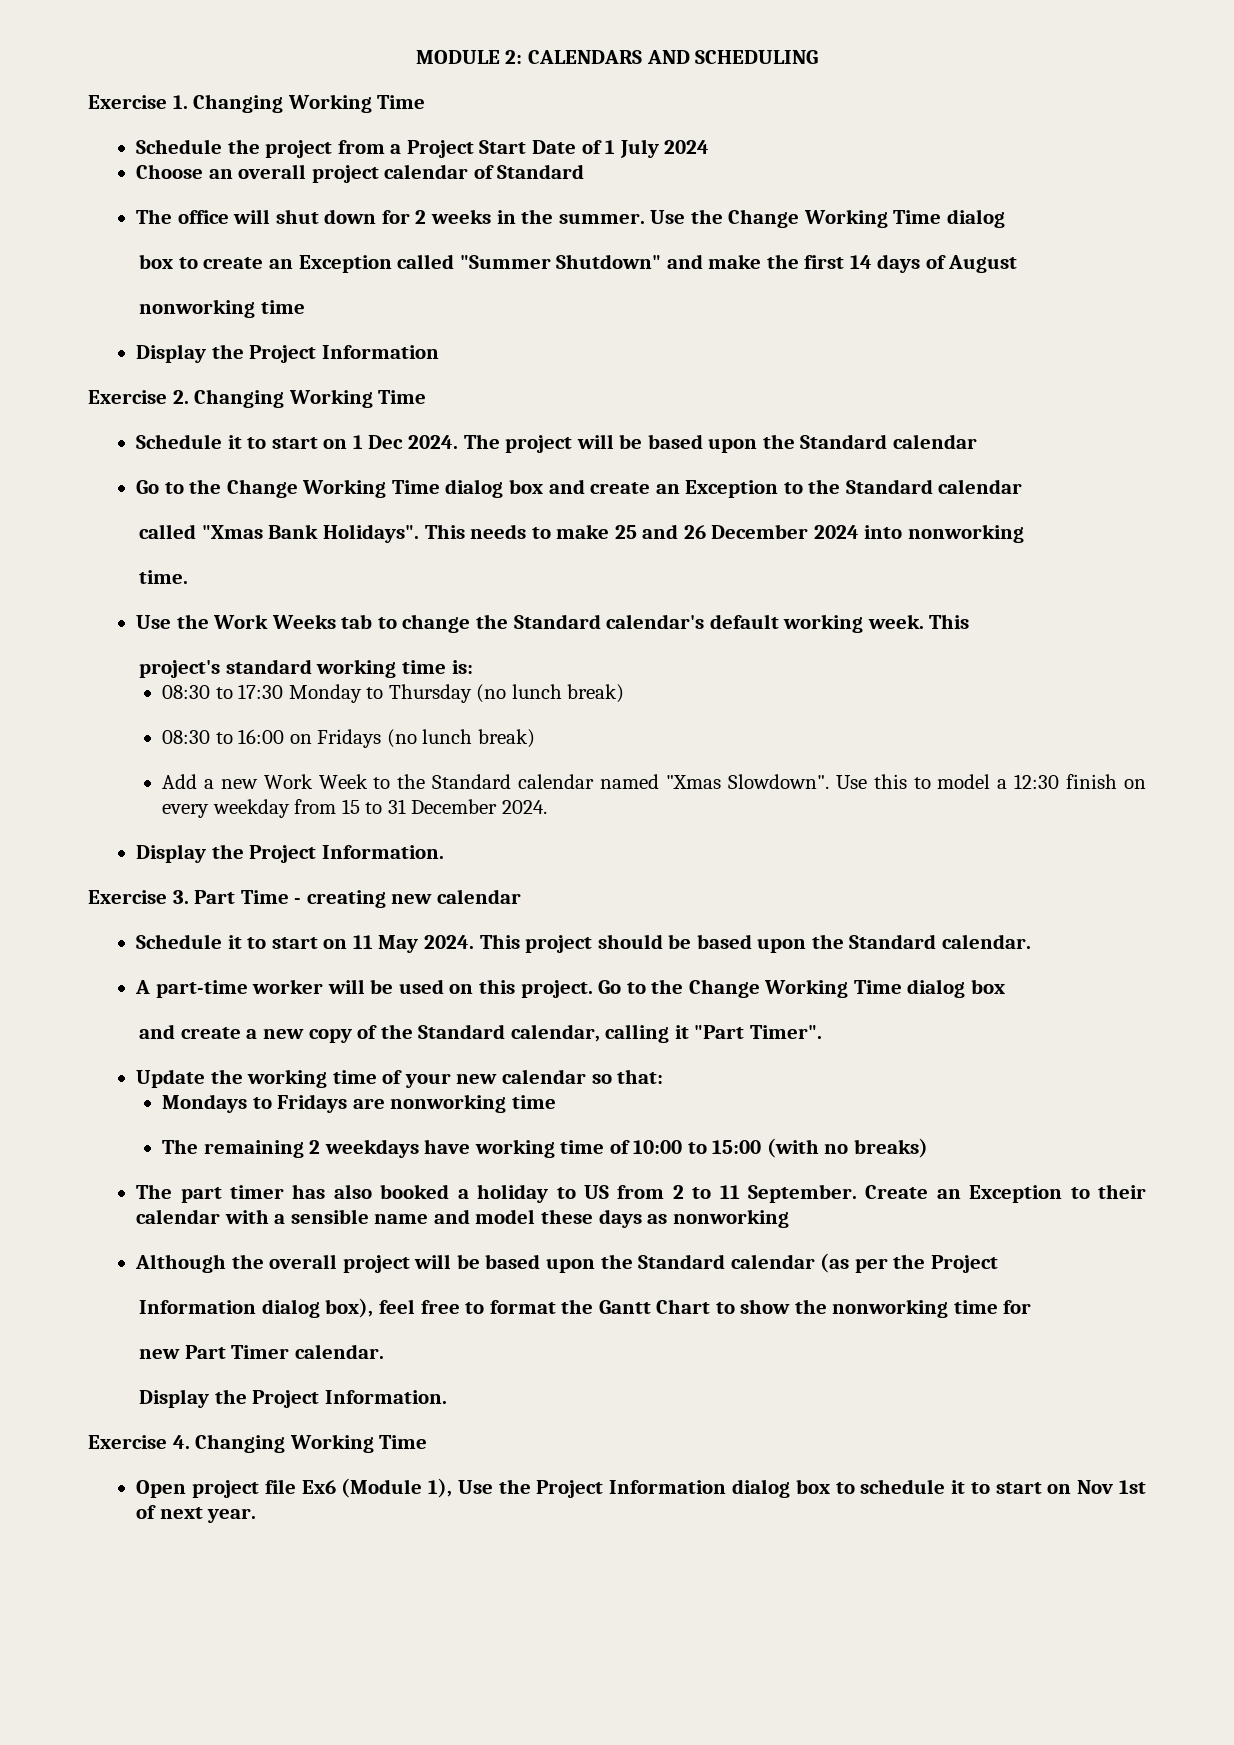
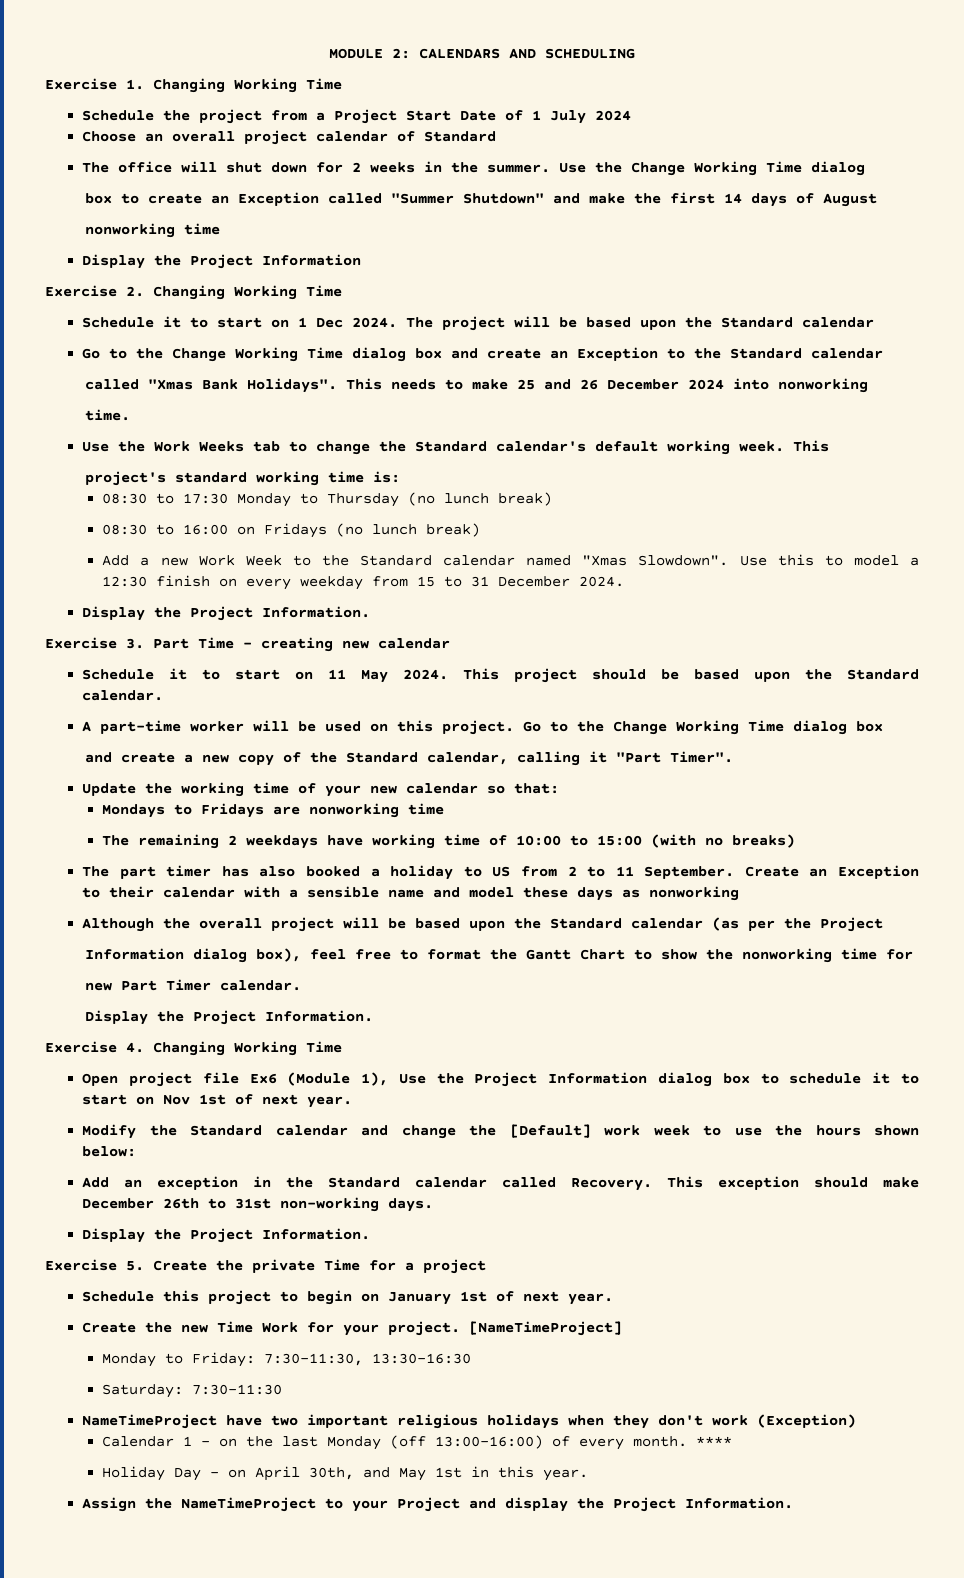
+ Modify the Standard calendar and change the [Default] work week to use the hours shown below:
+ Add an exception in the Standard calendar called Recovery. This exception should make December 26th to 31st non-working days.
+ Display the Project Information.
+ Exercise 5. Create the private Time for a project
+ Schedule this project to begin on January 1st of next year.
+ Create the new Time Work for your project. [NameTimeProject]
+ Monday to Friday: 7:30-11:30, 13:30-16:30
+ Saturday: 7:30-11:30
+ NameTimeProject have two important religious holidays when they don't work (Exception)
+ Calendar 1 - on the last Monday (off 13:00-16:00) of every month. ****
+ Holiday Day - on April 30th, and May 1st in this year.
+ Assign the NameTimeProject to your Project and display the Project Information.

